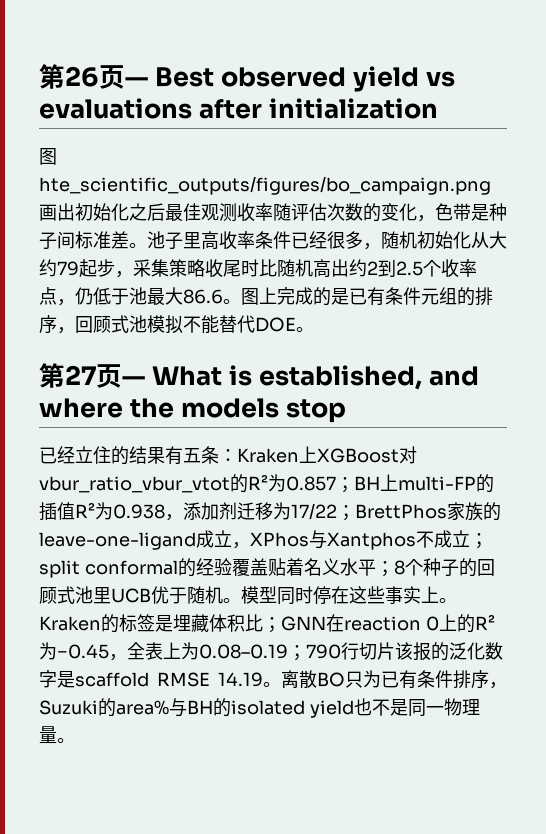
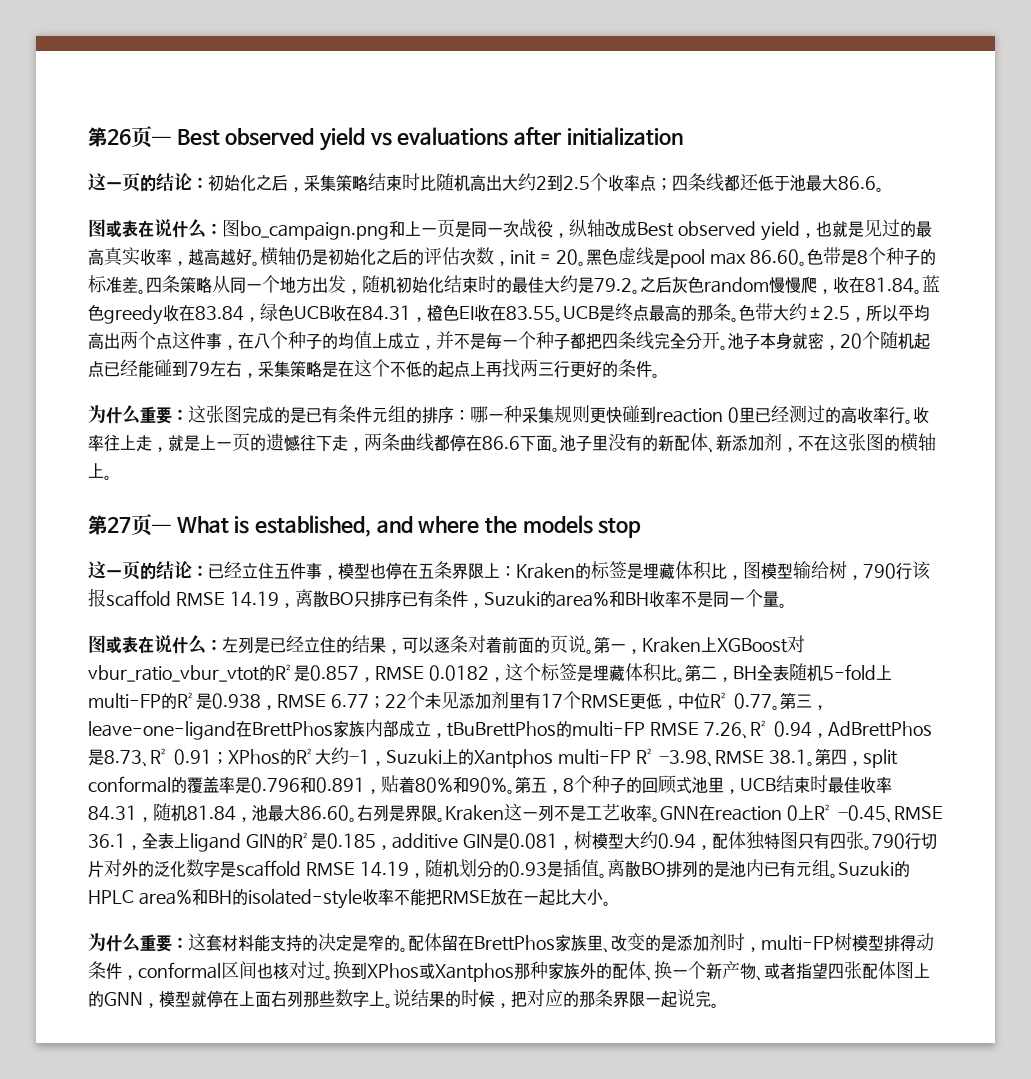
- 图hte_scientific_outputs/figures/bo_campaign.png画出初始化之后最佳观测收率随评估次数的变化，色带是种子间标准差。池子里高收率条件已经很多，随机初始化从大约79起步，采集策略收尾时比随机高出约2到2.5个收率点，仍低于池最大86.6。图上完成的是已有条件元组的排序，回顾式池模拟不能替代DOE。
+ 这一页的结论：初始化之后，采集策略结束时比随机高出大约2到2.5个收率点；四条线都还低于池最大86.6。
+ 图或表在说什么：图bo_campaign.png和上一页是同一次战役，纵轴改成Best observed yield，也就是见过的最高真实收率，越高越好。横轴仍是初始化之后的评估次数，init = 20。黑色虚线是pool max 86.60。色带是8个种子的标准差。四条策略从同一个地方出发，随机初始化结束时的最佳大约是79.2。之后灰色random慢慢爬，收在81.84。蓝色greedy收在83.84，绿色UCB收在84.31，橙色EI收在83.55。UCB是终点最高的那条。色带大约±2.5，所以平均高出两个点这件事，在八个种子的均值上成立，并不是每一个种子都把四条线完全分开。池子本身就密，20个随机起点已经能碰到79左右，采集策略是在这个不低的起点上再找两三行更好的条件。
+ 为什么重要：这张图完成的是已有条件元组的排序：哪一种采集规则更快碰到reaction 0里已经测过的高收率行。收率往上走，就是上一页的遗憾往下走，两条曲线都停在86.6下面。池子里没有的新配体、新添加剂，不在这张图的横轴上。
- 已经立住的结果有五条：Kraken上XGBoost对vbur_ratio_vbur_vtot的R²为0.857；BH上multi-FP的插值R²为0.938，添加剂迁移为17/22；BrettPhos家族的leave-one-ligand成立，XPhos与Xantphos不成立；split conformal的经验覆盖贴着名义水平；8个种子的回顾式池里UCB优于随机。模型同时停在这些事实上。Kraken的标签是埋藏体积比；GNN在reaction 0上的R²为−0.45，全表上为0.08–0.19；790行切片该报的泛化数字是scaffold RMSE 14.19。离散BO只为已有条件排序，Suzuki的area%与BH的isolated yield也不是同一物理量。
+ 这一页的结论：已经立住五件事，模型也停在五条界限上：Kraken的标签是埋藏体积比，图模型输给树，790行该报scaffold RMSE 14.19，离散BO只排序已有条件，Suzuki的area%和BH收率不是同一个量。
+ 图或表在说什么：左列是已经立住的结果，可以逐条对着前面的页说。第一，Kraken上XGBoost对vbur_ratio_vbur_vtot的R²是0.857，RMSE 0.0182，这个标签是埋藏体积比。第二，BH全表随机5-fold上multi-FP的R²是0.938，RMSE 6.77；22个未见添加剂里有17个RMSE更低，中位R² 0.77。第三，leave-one-ligand在BrettPhos家族内部成立，tBuBrettPhos的multi-FP RMSE 7.26、R² 0.94，AdBrettPhos是8.73、R² 0.91；XPhos的R²大约−1，Suzuki上的Xantphos multi-FP R² −3.98、RMSE 38.1。第四，split conformal的覆盖率是0.796和0.891，贴着80%和90%。第五，8个种子的回顾式池里，UCB结束时最佳收率84.31，随机81.84，池最大86.60。右列是界限。Kraken这一列不是工艺收率。GNN在reaction 0上R² −0.45、RMSE 36.1，全表上ligand GIN的R²是0.185，additive GIN是0.081，树模型大约0.94，配体独特图只有四张。790行切片对外的泛化数字是scaffold RMSE 14.19，随机划分的0.93是插值。离散BO排列的是池内已有元组。Suzuki的HPLC area%和BH的isolated-style收率不能把RMSE放在一起比大小。
+ 为什么重要：这套材料能支持的决定是窄的。配体留在BrettPhos家族里、改变的是添加剂时，multi-FP树模型排得动条件，conformal区间也核对过。换到XPhos或Xantphos那种家族外的配体、换一个新产物、或者指望四张配体图上的GNN，模型就停在上面右列那些数字上。说结果的时候，把对应的那条界限一起说完。

